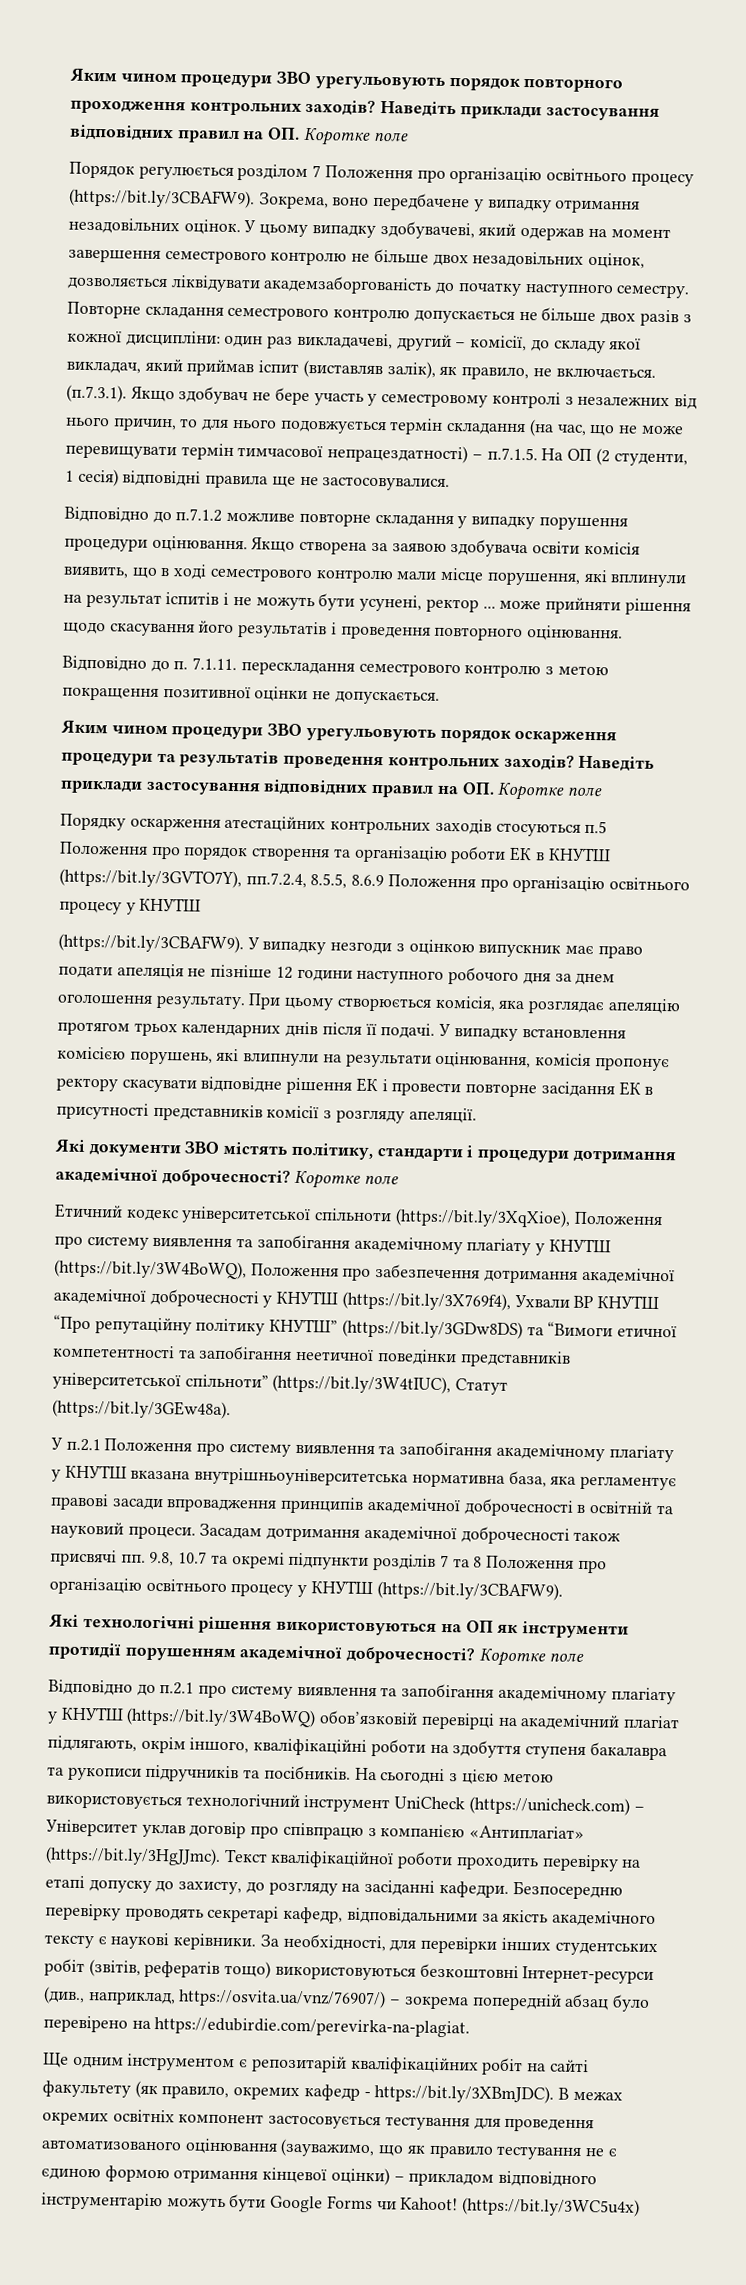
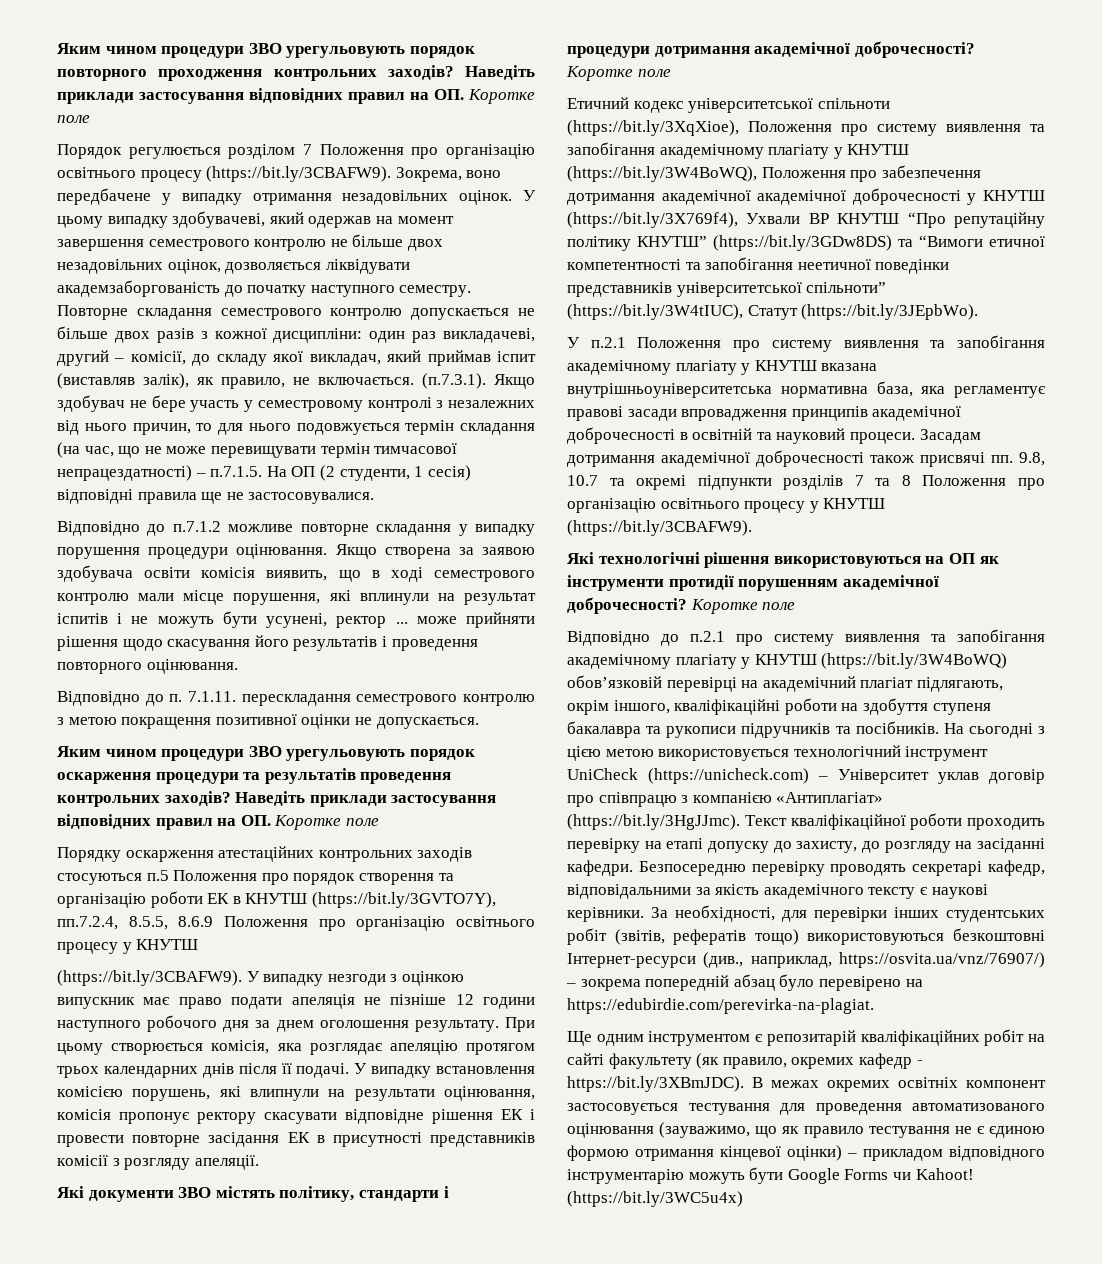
- Етичний кодекс університетської спільноти (https://bit.ly/3XqXioe), Положення про систему виявлення та запобігання академічному плагіату у КНУТШ (https://bit.ly/3W4BoWQ), Положення про забезпечення дотримання академічної академічної доброчесності у КНУТШ (https://bit.ly/3X769f4), Ухвали ВР КНУТШ “Про репутаційну політику КНУТШ” (https://bit.ly/3GDw8DS) та “Вимоги етичної компетентності та запобігання неетичної поведінки представників університетської спільноти” (https://bit.ly/3W4tIUC), Статут (https://bit.ly/3GEw48a).
+ Етичний кодекс університетської спільноти (https://bit.ly/3XqXioe), Положення про систему виявлення та запобігання академічному плагіату у КНУТШ (https://bit.ly/3W4BoWQ), Положення про забезпечення дотримання академічної академічної доброчесності у КНУТШ (https://bit.ly/3X769f4), Ухвали ВР КНУТШ “Про репутаційну політику КНУТШ” (https://bit.ly/3GDw8DS) та “Вимоги етичної компетентності та запобігання неетичної поведінки представників університетської спільноти” (https://bit.ly/3W4tIUC), Статут (https://bit.ly/3JEpbWo).

